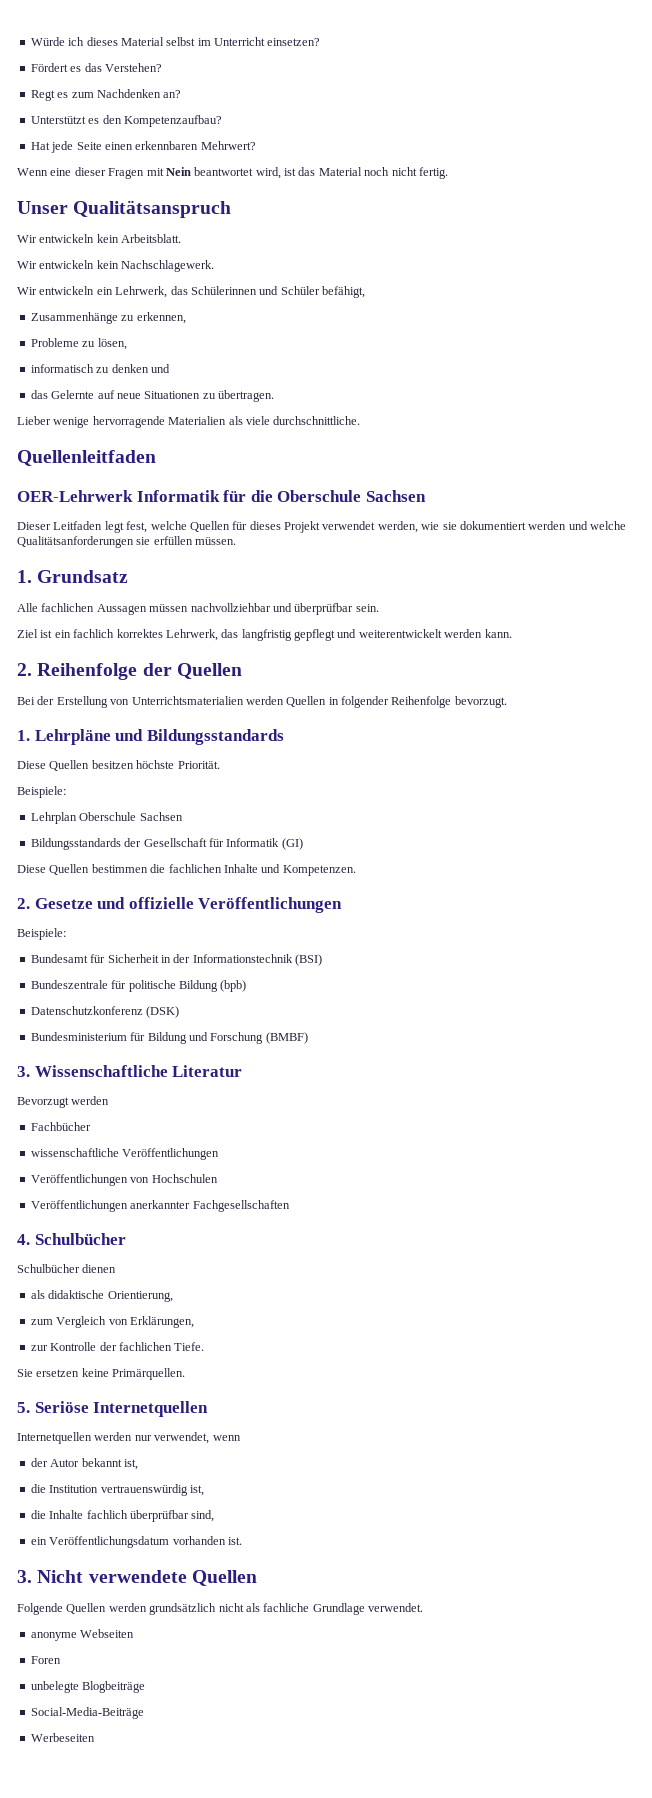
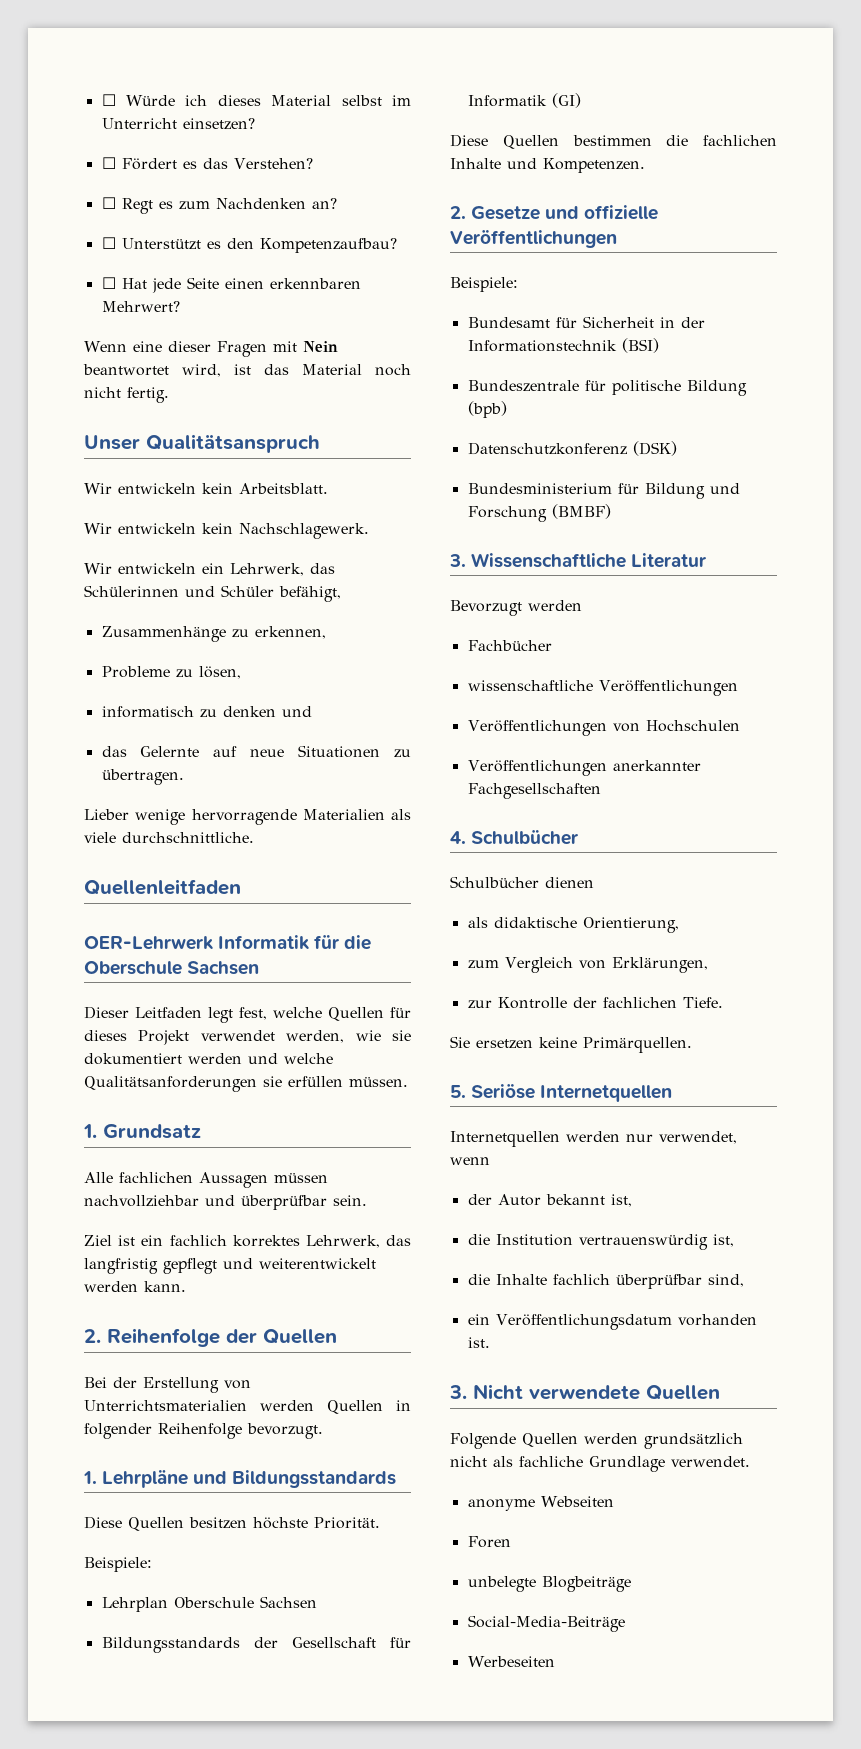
- Würde ich dieses Material selbst im Unterricht einsetzen?
+ ☐ Würde ich dieses Material selbst im Unterricht einsetzen?
- Fördert es das Verstehen?
+ ☐ Fördert es das Verstehen?
- Regt es zum Nachdenken an?
+ ☐ Regt es zum Nachdenken an?
- Unterstützt es den Kompetenzaufbau?
+ ☐ Unterstützt es den Kompetenzaufbau?
- Hat jede Seite einen erkennbaren Mehrwert?
+ ☐ Hat jede Seite einen erkennbaren Mehrwert?

